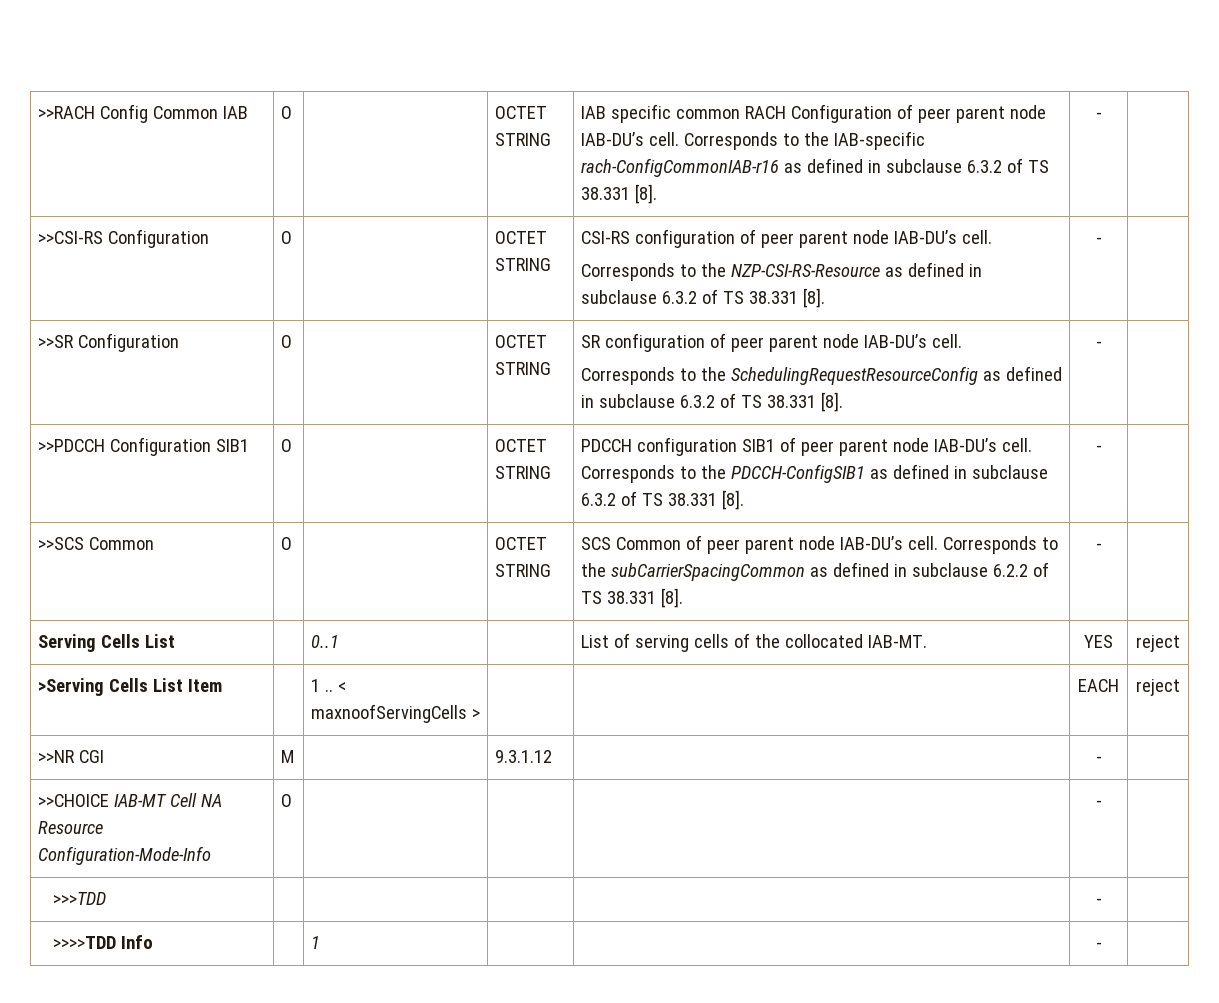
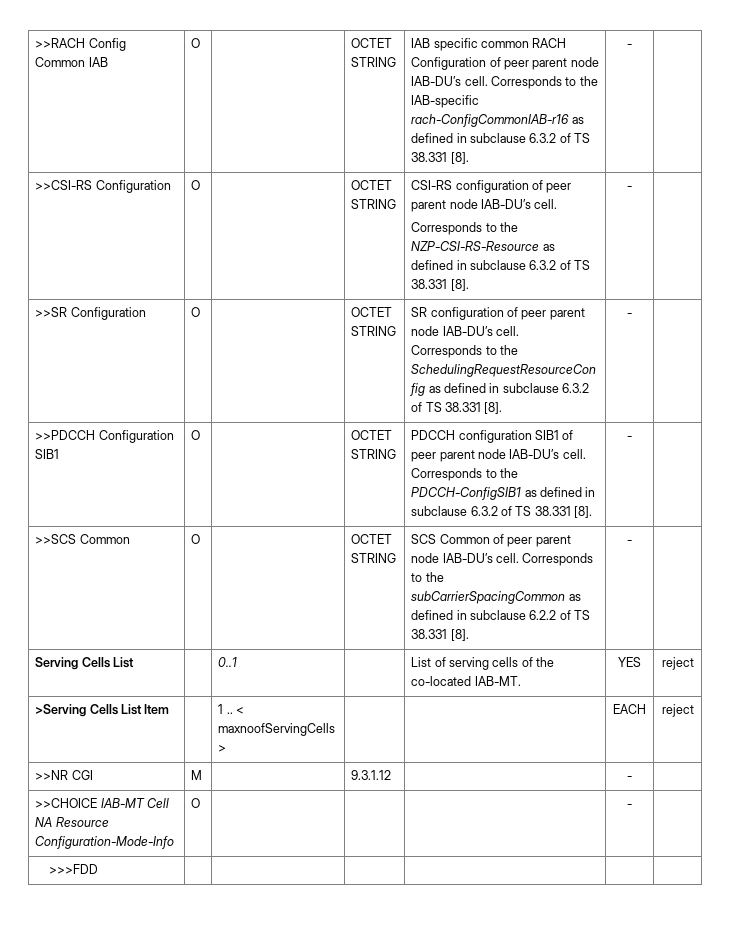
- Serving Cells List | | 0..1 | | List of serving cells of the collocated IAB-MT. | YES | reject
+ Serving Cells List | | 0..1 | | List of serving cells of the co-located IAB-MT. | YES | reject
- >>>TDD | | | | | - |
- >>>>TDD Info | | 1 | | | - |
+ >>>FDD | | | | | |

